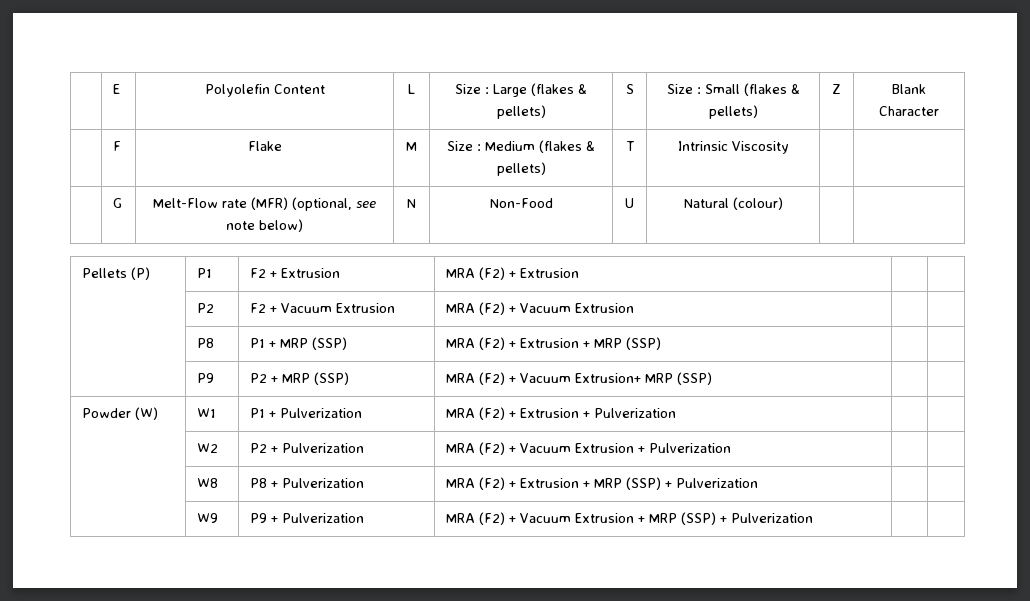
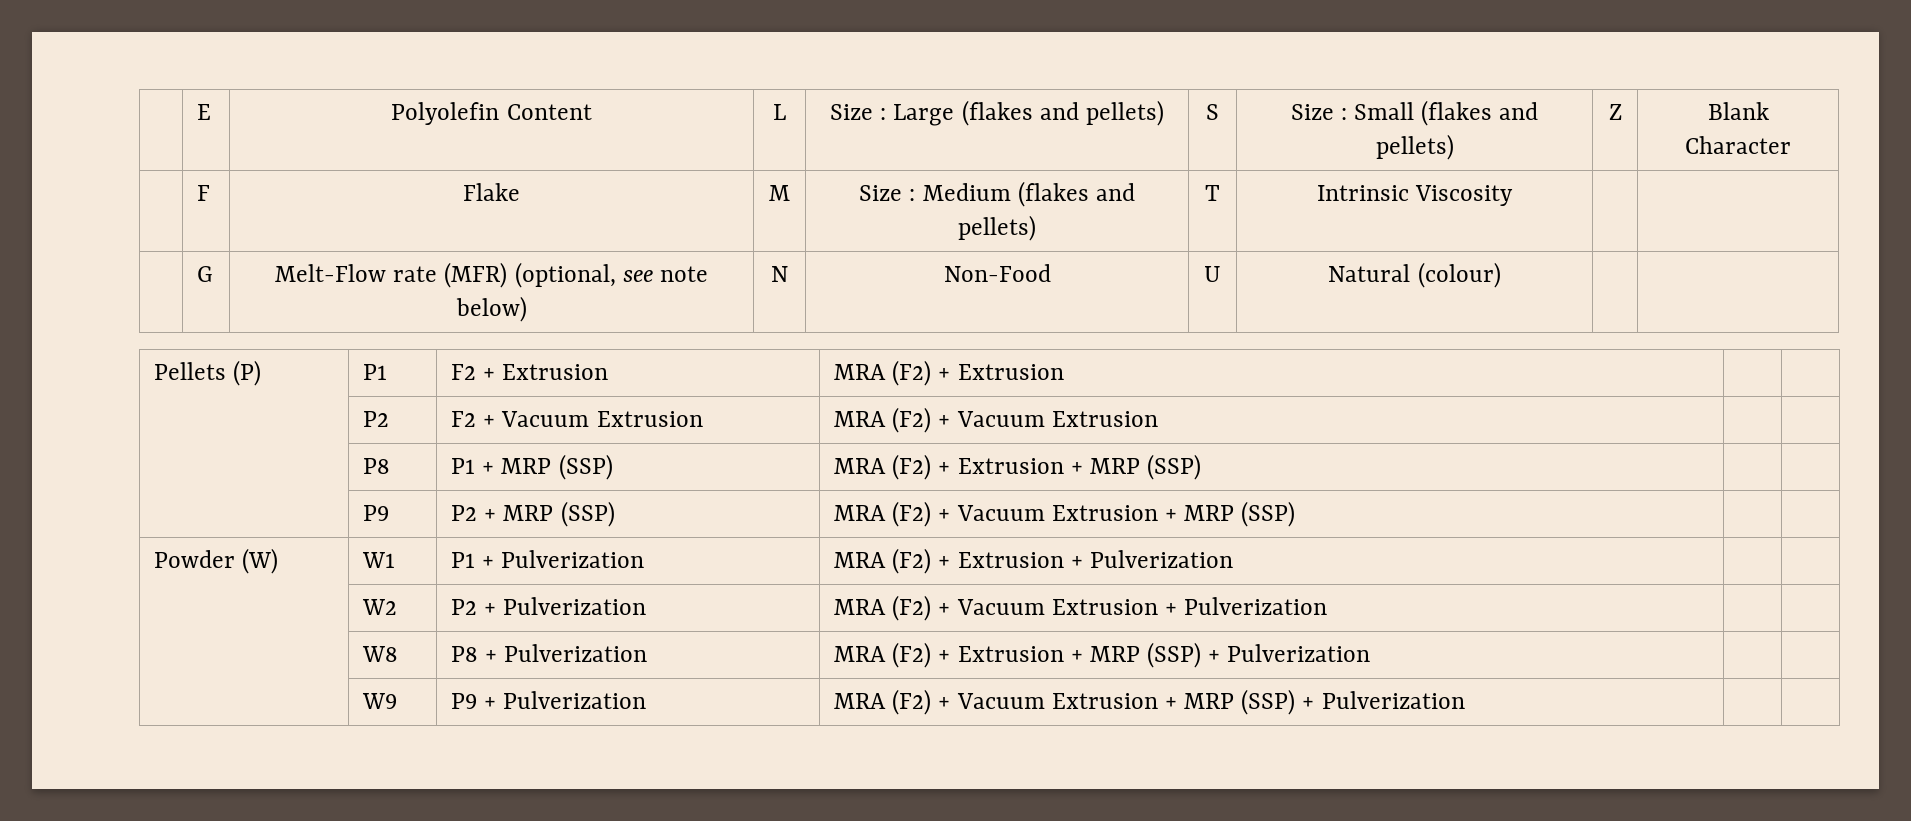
- | E | Polyolefin Content | L | Size : Large (flakes & pellets) | S | Size : Small (flakes & pellets) | Z | Blank Character
+ | E | Polyolefin Content | L | Size : Large (flakes and pellets) | S | Size : Small (flakes and pellets) | Z | Blank Character
- | F | Flake | M | Size : Medium (flakes & pellets) | T | Intrinsic Viscosity | |
+ | F | Flake | M | Size : Medium (flakes and pellets) | T | Intrinsic Viscosity | |
- | P9 | P2 + MRP (SSP) | MRA (F2) + Vacuum Extrusion+ MRP (SSP) | |
+ | P9 | P2 + MRP (SSP) | MRA (F2) + Vacuum Extrusion + MRP (SSP) | |

